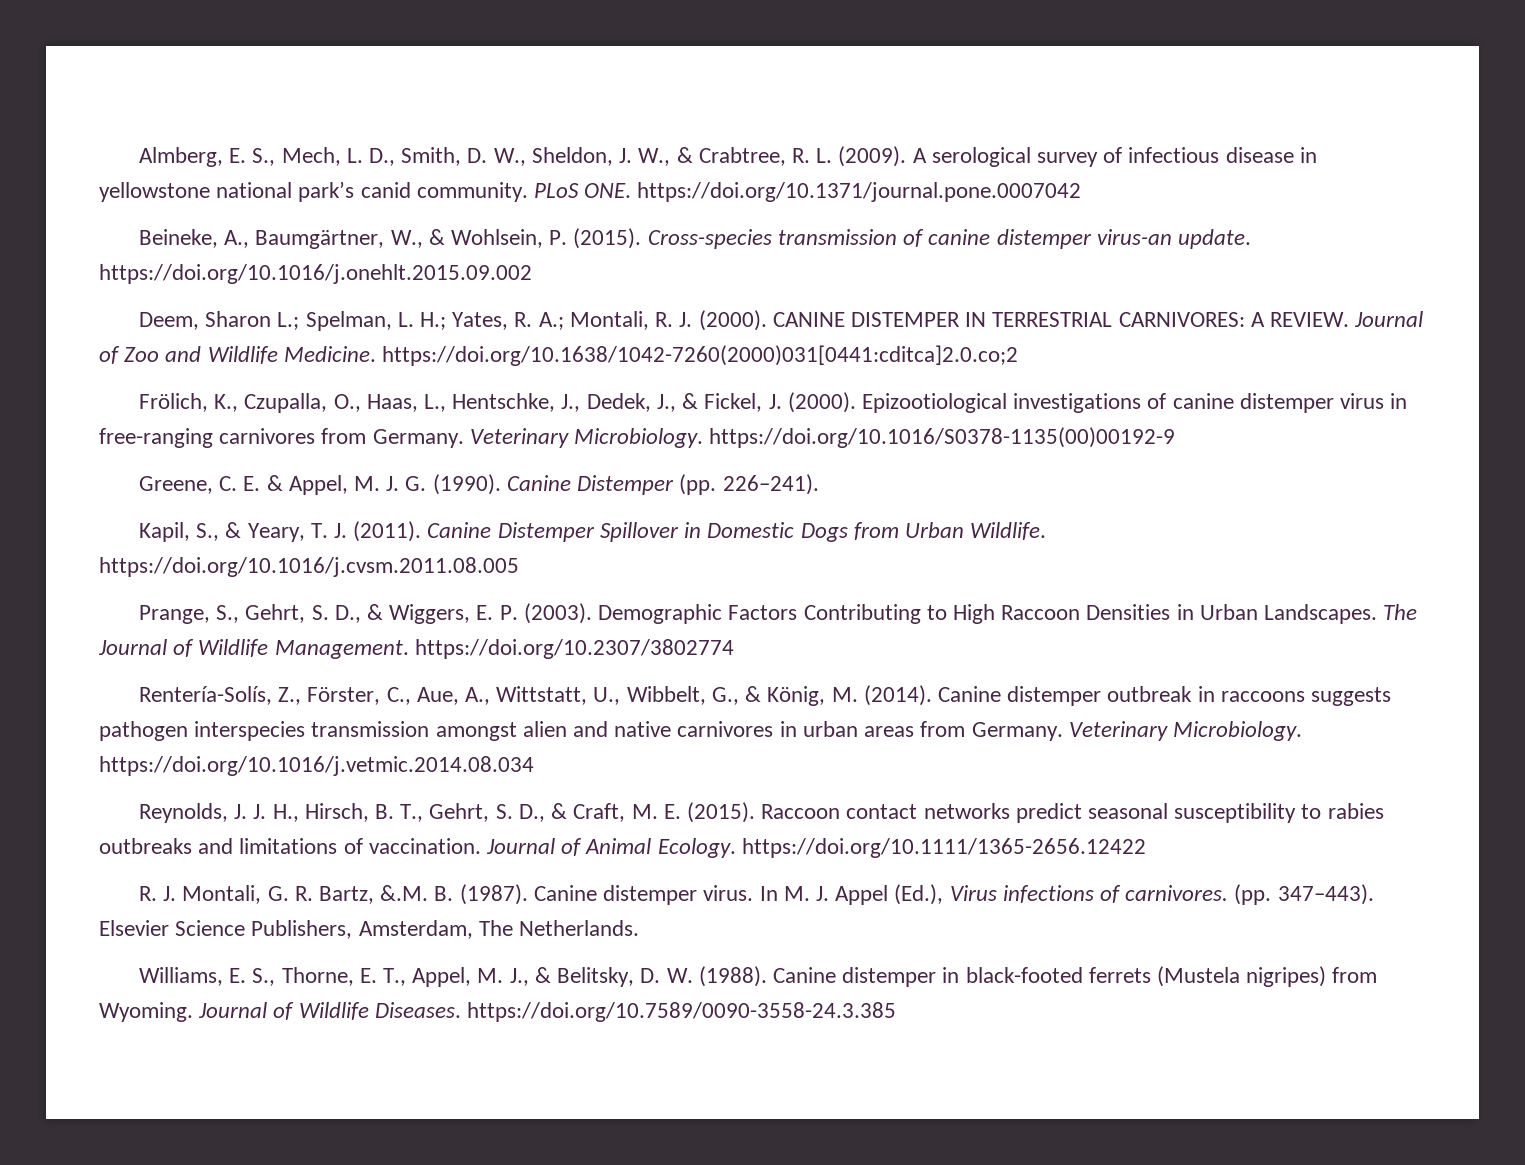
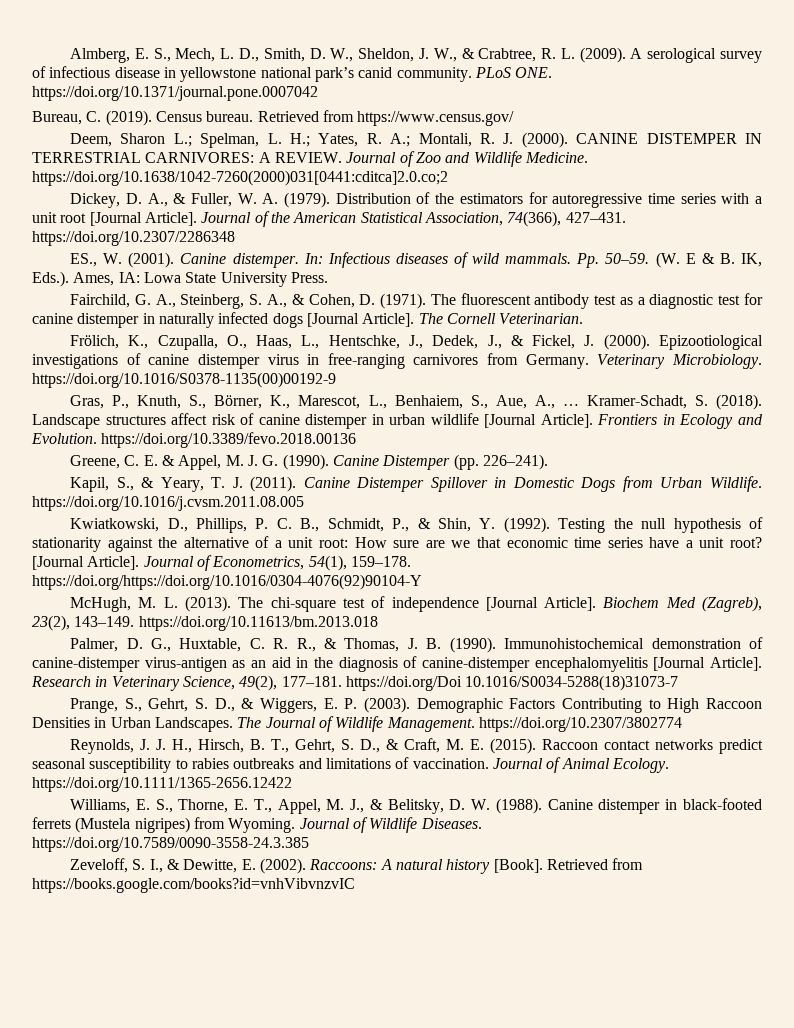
- Beineke, A., Baumgärtner, W., & Wohlsein, P. (2015). Cross-species transmission of canine distemper virus-an update. https://doi.org/10.1016/j.onehlt.2015.09.002
+ Bureau, C. (2019). Census bureau. Retrieved from https://www.census.gov/
+ Dickey, D. A., & Fuller, W. A. (1979). Distribution of the estimators for autoregressive time series with a unit root [Journal Article]. Journal of the American Statistical Association, 74(366), 427–431. https://doi.org/10.2307/2286348
+ ES., W. (2001). Canine distemper. In: Infectious diseases of wild mammals. Pp. 50–59. (W. E & B. IK, Eds.). Ames, IA: Lowa State University Press.
+ Fairchild, G. A., Steinberg, S. A., & Cohen, D. (1971). The fluorescent antibody test as a diagnostic test for canine distemper in naturally infected dogs [Journal Article]. The Cornell Veterinarian.
+ Gras, P., Knuth, S., Börner, K., Marescot, L., Benhaiem, S., Aue, A., … Kramer-Schadt, S. (2018). Landscape structures affect risk of canine distemper in urban wildlife [Journal Article]. Frontiers in Ecology and Evolution. https://doi.org/10.3389/fevo.2018.00136
+ Kwiatkowski, D., Phillips, P. C. B., Schmidt, P., & Shin, Y. (1992). Testing the null hypothesis of stationarity against the alternative of a unit root: How sure are we that economic time series have a unit root? [Journal Article]. Journal of Econometrics, 54(1), 159–178. https://doi.org/https://doi.org/10.1016/0304-4076(92)90104-Y
+ McHugh, M. L. (2013). The chi-square test of independence [Journal Article]. Biochem Med (Zagreb), 23(2), 143–149. https://doi.org/10.11613/bm.2013.018
+ Palmer, D. G., Huxtable, C. R. R., & Thomas, J. B. (1990). Immunohistochemical demonstration of canine-distemper virus-antigen as an aid in the diagnosis of canine-distemper encephalomyelitis [Journal Article]. Research in Veterinary Science, 49(2), 177–181. https://doi.org/Doi 10.1016/S0034-5288(18)31073-7
- Rentería-Solís, Z., Förster, C., Aue, A., Wittstatt, U., Wibbelt, G., & König, M. (2014). Canine distemper outbreak in raccoons suggests pathogen interspecies transmission amongst alien and native carnivores in urban areas from Germany. Veterinary Microbiology. https://doi.org/10.1016/j.vetmic.2014.08.034
- R. J. Montali, G. R. Bartz, &.M. B. (1987). Canine distemper virus. In M. J. Appel (Ed.), Virus infections of carnivores. (pp. 347–443). Elsevier Science Publishers, Amsterdam, The Netherlands.
+ Zeveloff, S. I., & Dewitte, E. (2002). Raccoons: A natural history [Book]. Retrieved from https://books.google.com/books?id=vnhVibvnzvIC

